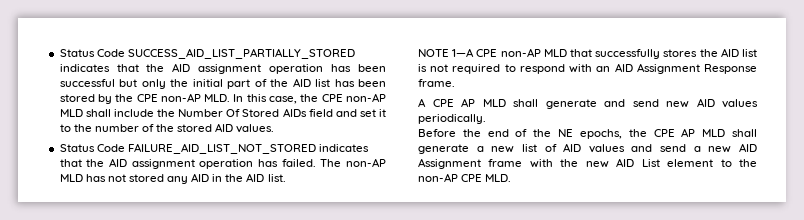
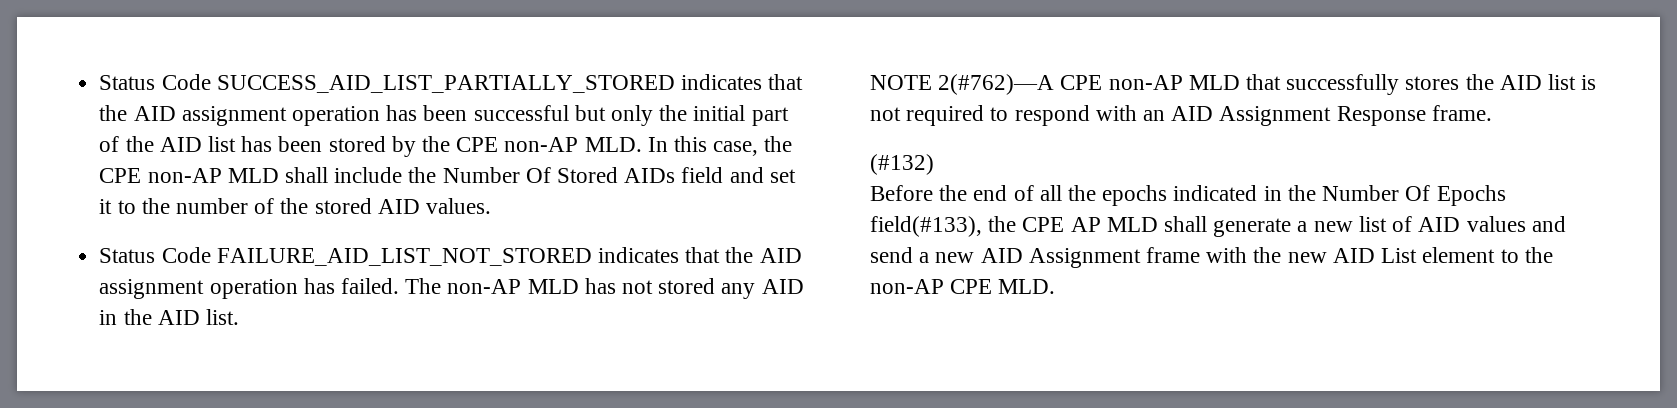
- NOTE 1—A CPE non-AP MLD that successfully stores the AID list is not required to respond with an AID Assignment Response frame.
+ NOTE 2(#762)—A CPE non-AP MLD that successfully stores the AID list is not required to respond with an AID Assignment Response frame.
- A CPE AP MLD shall generate and send new AID values periodically.
- Before the end of the NE epochs, the CPE AP MLD shall generate a new list of AID values and send a new AID Assignment frame with the new AID List element to the non-AP CPE MLD.
+ (#132)
+ Before the end of all the epochs indicated in the Number Of Epochs field(#133), the CPE AP MLD shall generate a new list of AID values and send a new AID Assignment frame with the new AID List element to the non-AP CPE MLD.

